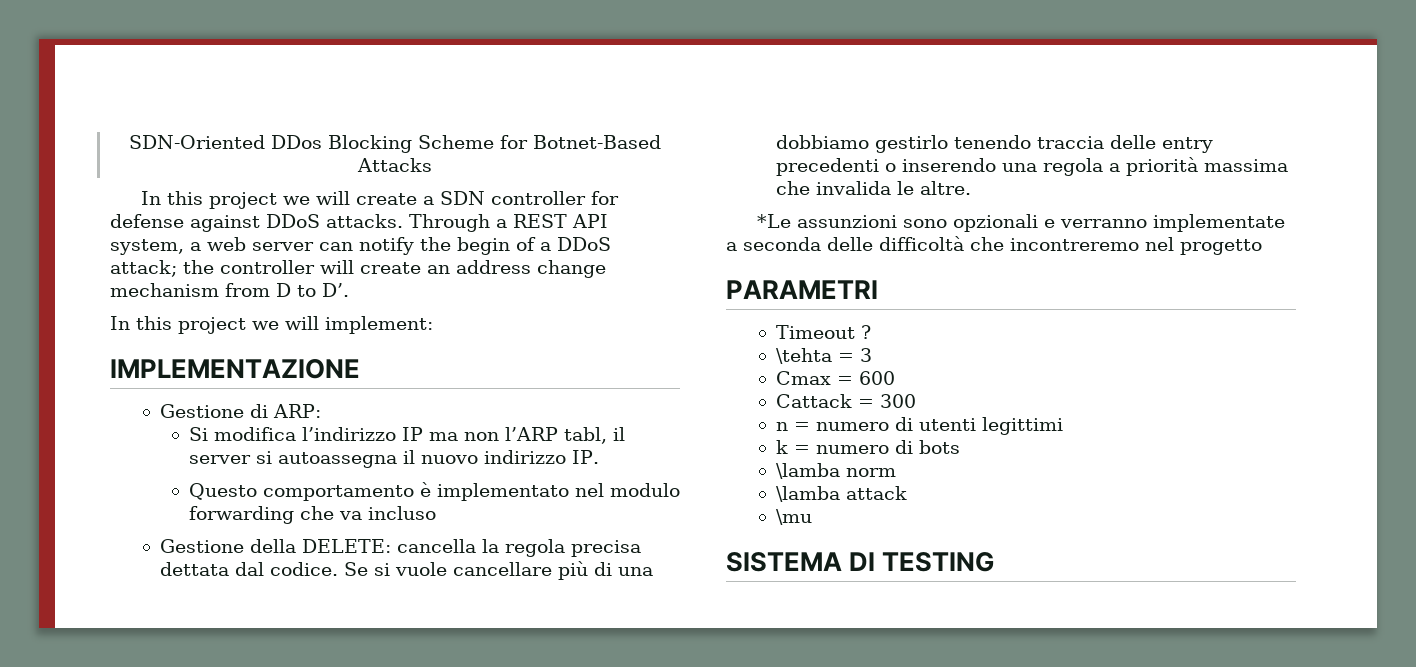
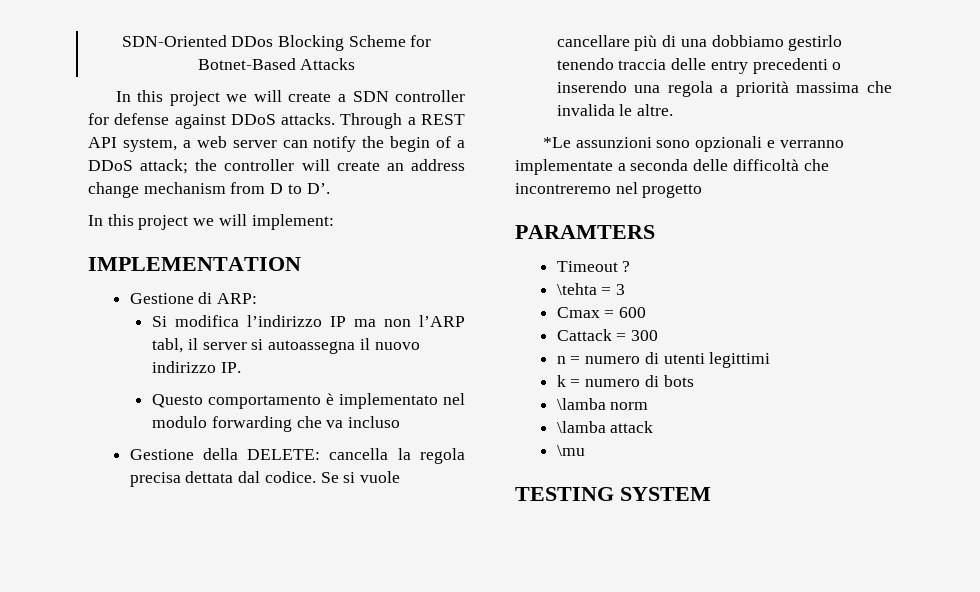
- IMPLEMENTAZIONE
+ IMPLEMENTATION
- PARAMETRI
+ PARAMTERS
- SISTEMA DI TESTING
+ TESTING SYSTEM

